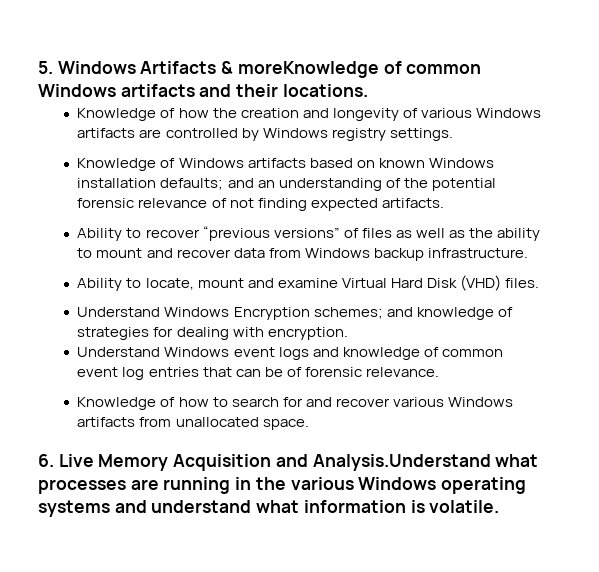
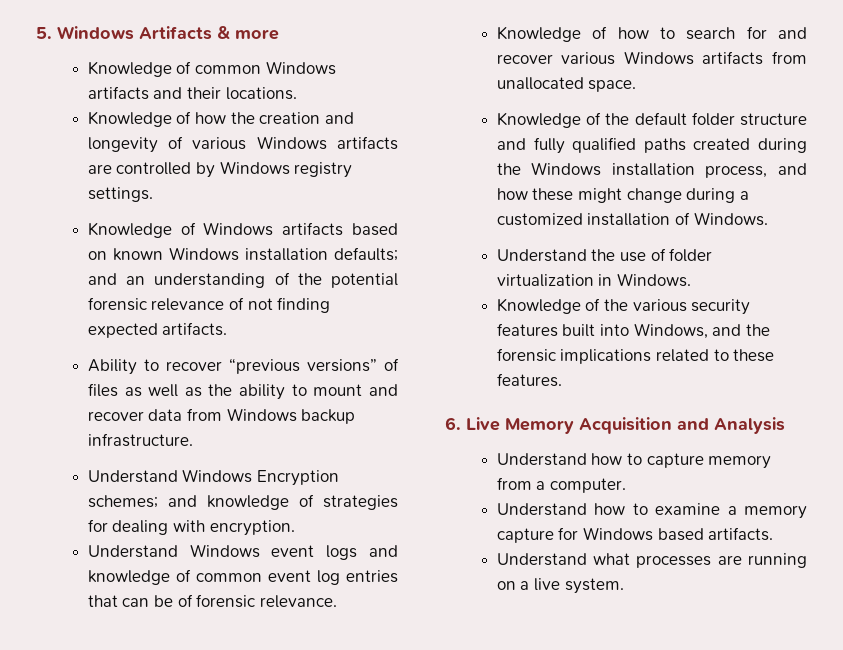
- 5. Windows Artifacts & moreKnowledge of common Windows artifacts and their locations.
+ 5. Windows Artifacts & more
+ Knowledge of common Windows artifacts and their locations.
- Ability to locate, mount and examine Virtual Hard Disk (VHD) files.
+ Knowledge of the default folder structure and fully qualified paths created during the Windows installation process, and how these might change during a customized installation of Windows.
+ Understand the use of folder virtualization in Windows.
+ Knowledge of the various security features built into Windows, and the forensic implications related to these features.
- 6. Live Memory Acquisition and Analysis.Understand what processes are running in the various Windows operating systems and understand what information is volatile.
+ 6. Live Memory Acquisition and Analysis
+ Understand how to capture memory from a computer.
+ Understand how to examine a memory capture for Windows based artifacts.
+ Understand what processes are running on a live system.

